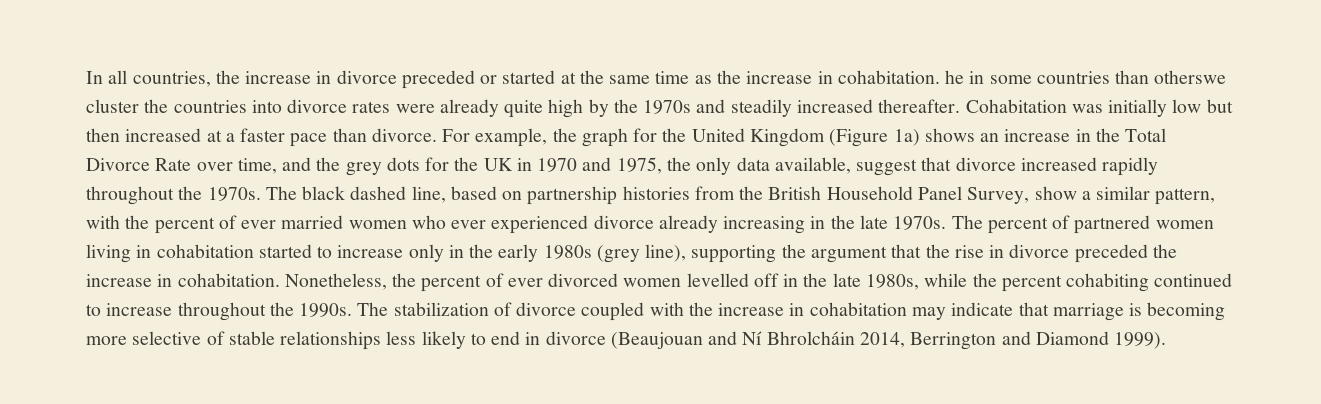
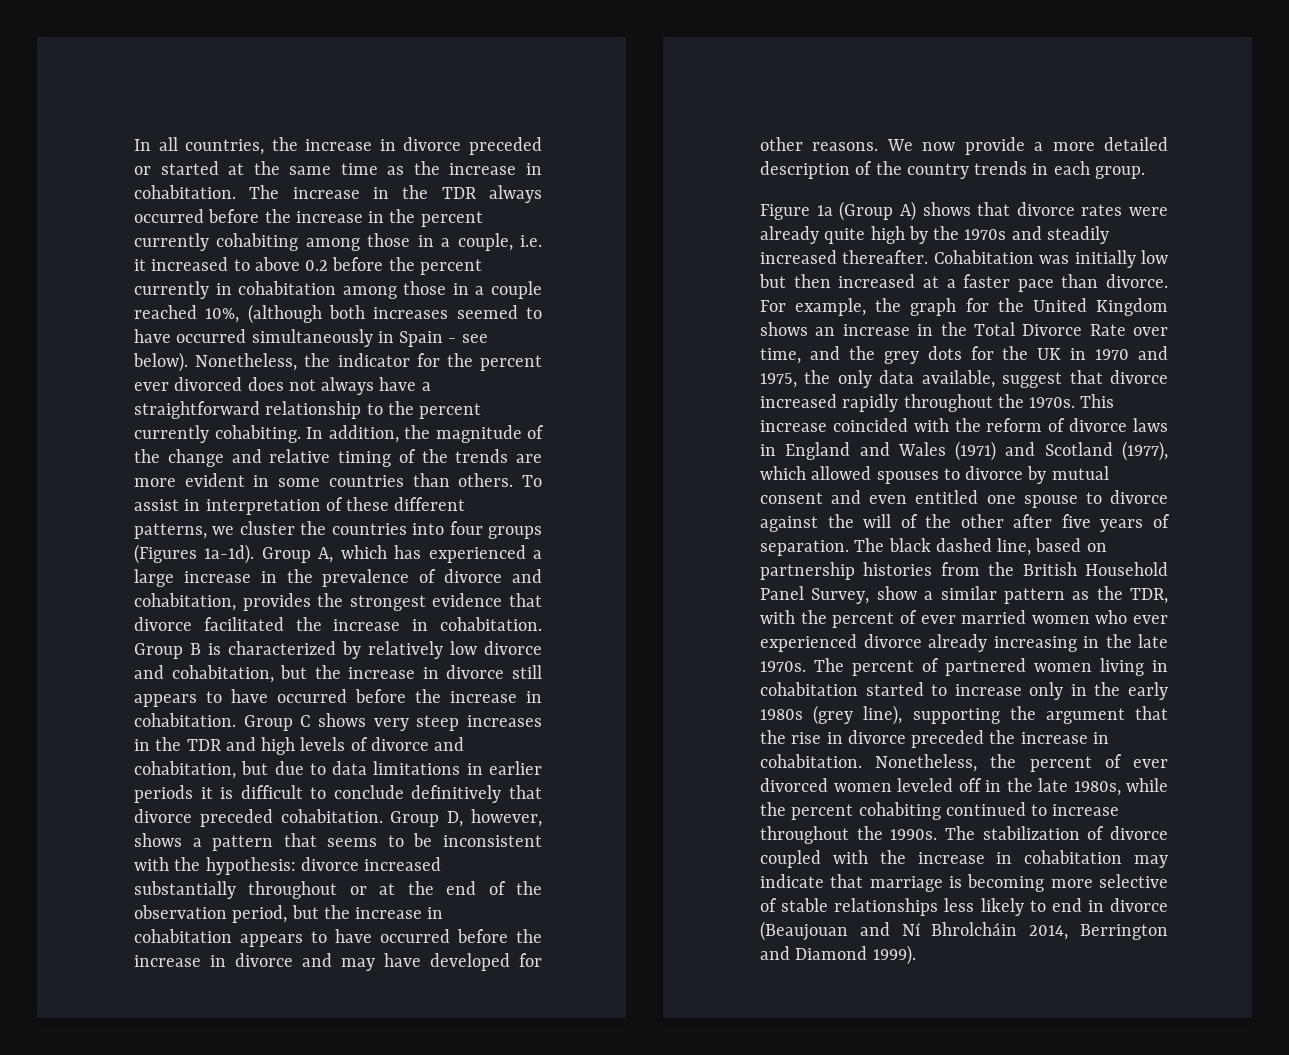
- In all countries, the increase in divorce preceded or started at the same time as the increase in cohabitation. he in some countries than otherswe cluster the countries into divorce rates were already quite high by the 1970s and steadily increased thereafter.
+ In all countries, the increase in divorce preceded or started at the same time as the increase in cohabitation. The increase in the TDR always occurred before the increase in the percent currently cohabiting among those in a couple, i.e. it increased to above 0.2 before the percent currently in cohabitation among those in a couple reached 10%, (although both increases seemed to have occurred simultaneously in Spain - see below). Nonetheless, the indicator for the percent ever divorced does not always have a straightforward relationship to the percent currently cohabiting. In addition, the magnitude of the change and relative timing of the trends are more evident in some countries than others. To assist in interpretation of these different patterns, we cluster the countries into four groups (Figures 1a-1d). Group A, which has experienced a large increase in the prevalence of divorce and cohabitation, provides the strongest evidence that divorce facilitated the increase in cohabitation. Group B is characterized by relatively low divorce and cohabitation, but the increase in divorce still appears to have occurred before the increase in cohabitation. Group C shows very steep increases in the TDR and high levels of divorce and cohabitation, but due to data limitations in earlier periods it is difficult to conclude definitively that divorce preceded cohabitation. Group D, however, shows a pattern that seems to be inconsistent with the hypothesis: divorce increased substantially throughout or at the end of the observation period, but the increase in cohabitation appears to have occurred before the increase in divorce and may have developed for other reasons. We now provide a more detailed description of the country trends in each group.
+ Figure 1a (Group A) shows that divorce rates were already quite high by the 1970s and steadily increased thereafter.
- For example, the graph for the United Kingdom (Figure 1a) shows an increase in the Total Divorce Rate over time, and the grey dots for the UK in 1970 and 1975, the only data available, suggest that divorce increased rapidly throughout the 1970s.
+ For example, the graph for the United Kingdom shows an increase in the Total Divorce Rate over time, and the grey dots for the UK in 1970 and 1975, the only data available, suggest that divorce increased rapidly throughout the 1970s.
+ This increase coincided with the reform of divorce laws in England and Wales (1971) and Scotland (1977), which allowed spouses to divorce by mutual consent and even entitled one spouse to divorce against the will of the other after five years of separation.
- The black dashed line, based on partnership histories from the British Household Panel Survey, show a similar pattern, with the percent of ever married women who ever experienced divorce already increasing in the late 1970s.
+ The black dashed line, based on partnership histories from the British Household Panel Survey, show a similar pattern as the TDR, with the percent of ever married women who ever experienced divorce already increasing in the late 1970s.
- Nonetheless, the percent of ever divorced women levelled off in the late 1980s, while the percent cohabiting continued to increase throughout the 1990s.
+ Nonetheless, the percent of ever divorced women leveled off in the late 1980s, while the percent cohabiting continued to increase throughout the 1990s.

